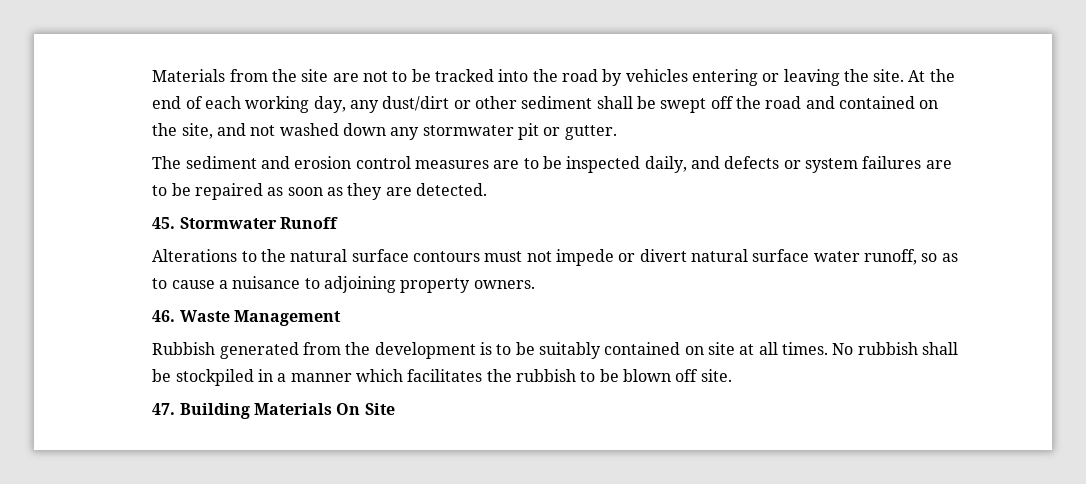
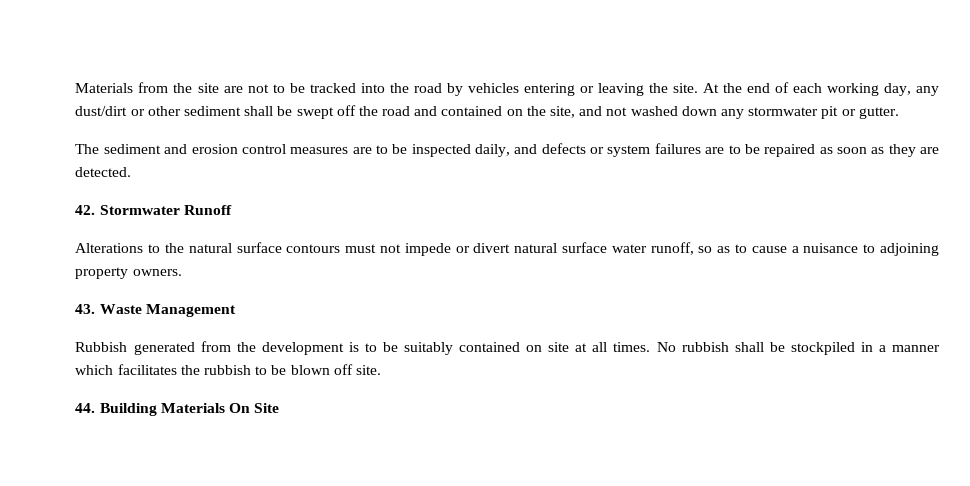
- 45. Stormwater Runoff
+ 42. Stormwater Runoff
- 46. Waste Management
+ 43. Waste Management
- 47. Building Materials On Site
+ 44. Building Materials On Site

